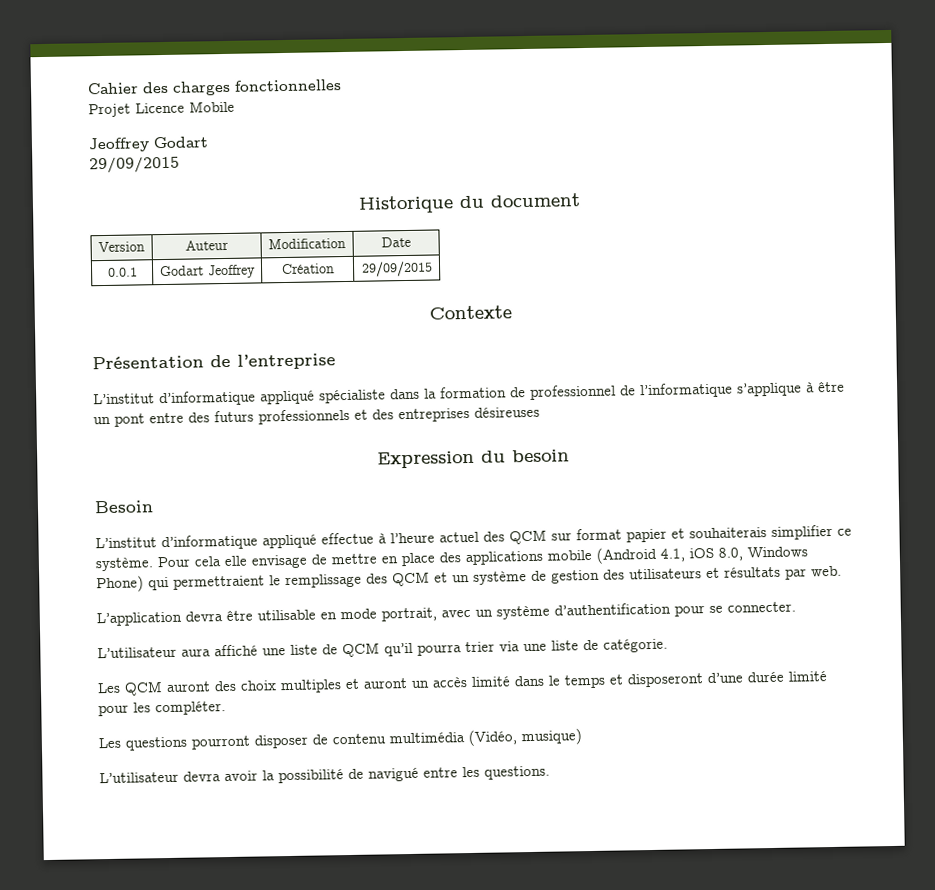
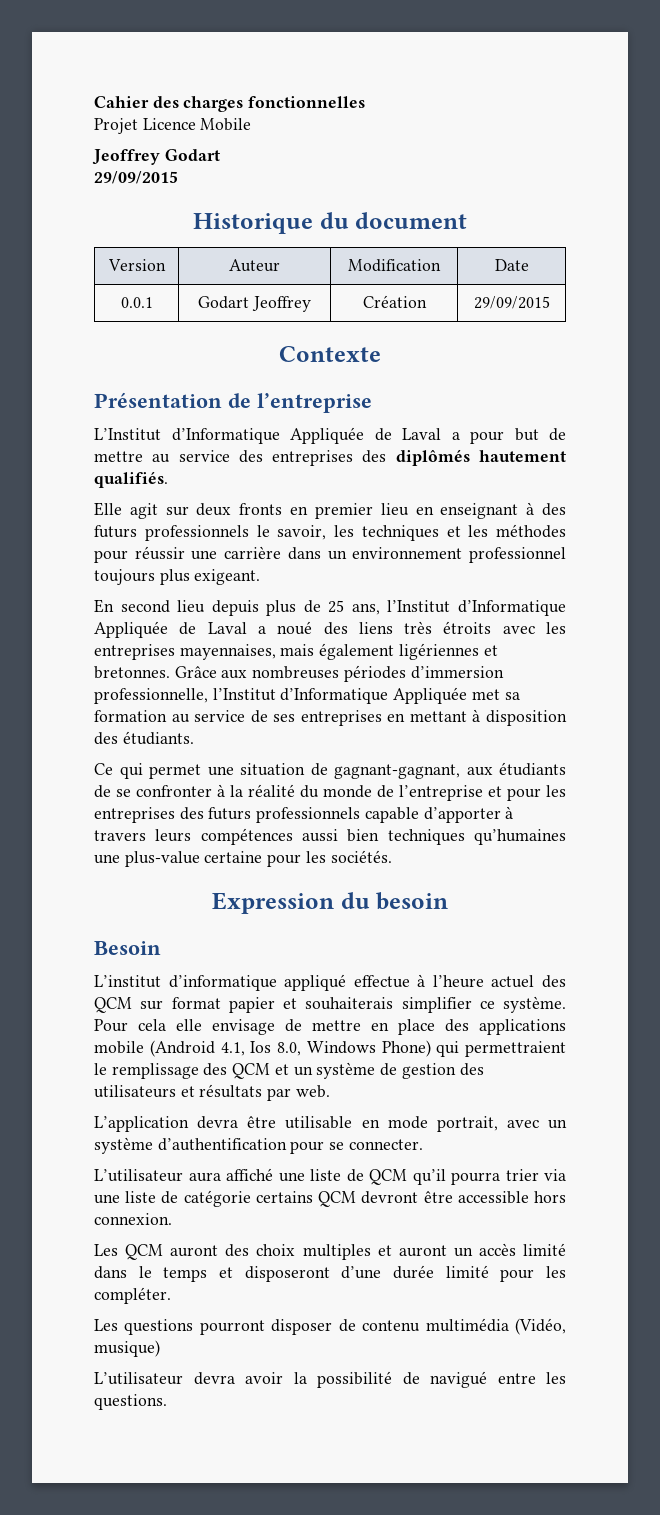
- L’institut d’informatique appliqué spécialiste dans la formation de professionnel de l’informatique s’applique à être un pont entre des futurs professionnels et des entreprises désireuses
+ L’Institut d’Informatique Appliquée de Laval a pour but de mettre au service des entreprises des diplômés hautement qualifiés.
+ Elle agit sur deux fronts en premier lieu en enseignant à des futurs professionnels le savoir, les techniques et les méthodes pour réussir une carrière dans un environnement professionnel toujours plus exigeant.
+ En second lieu depuis plus de 25 ans, l’Institut d’Informatique Appliquée de Laval a noué des liens très étroits avec les entreprises mayennaises, mais également ligériennes et bretonnes. Grâce aux nombreuses périodes d’immersion professionnelle, l’Institut d’Informatique Appliquée met sa formation au service de ses entreprises en mettant à disposition des étudiants.
+ Ce qui permet une situation de gagnant-gagnant, aux étudiants de se confronter à la réalité du monde de l’entreprise et pour les entreprises des futurs professionnels capable d’apporter à travers leurs compétences aussi bien techniques qu’humaines une plus-value certaine pour les sociétés.
- Pour cela elle envisage de mettre en place des applications mobile (Android 4.1, iOS 8.0, Windows Phone) qui permettraient le remplissage des QCM et un système de gestion des utilisateurs et résultats par web.
+ Pour cela elle envisage de mettre en place des applications mobile (Android 4.1, Ios 8.0, Windows Phone) qui permettraient le remplissage des QCM et un système de gestion des utilisateurs et résultats par web.
- L’utilisateur aura affiché une liste de QCM qu’il pourra trier via une liste de catégorie.
+ L’utilisateur aura affiché une liste de QCM qu’il pourra trier via une liste de catégorie certains QCM devront être accessible hors connexion.

